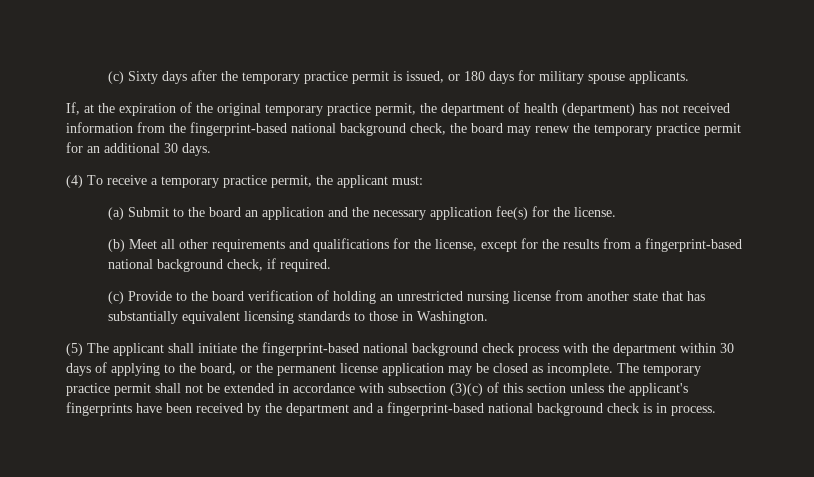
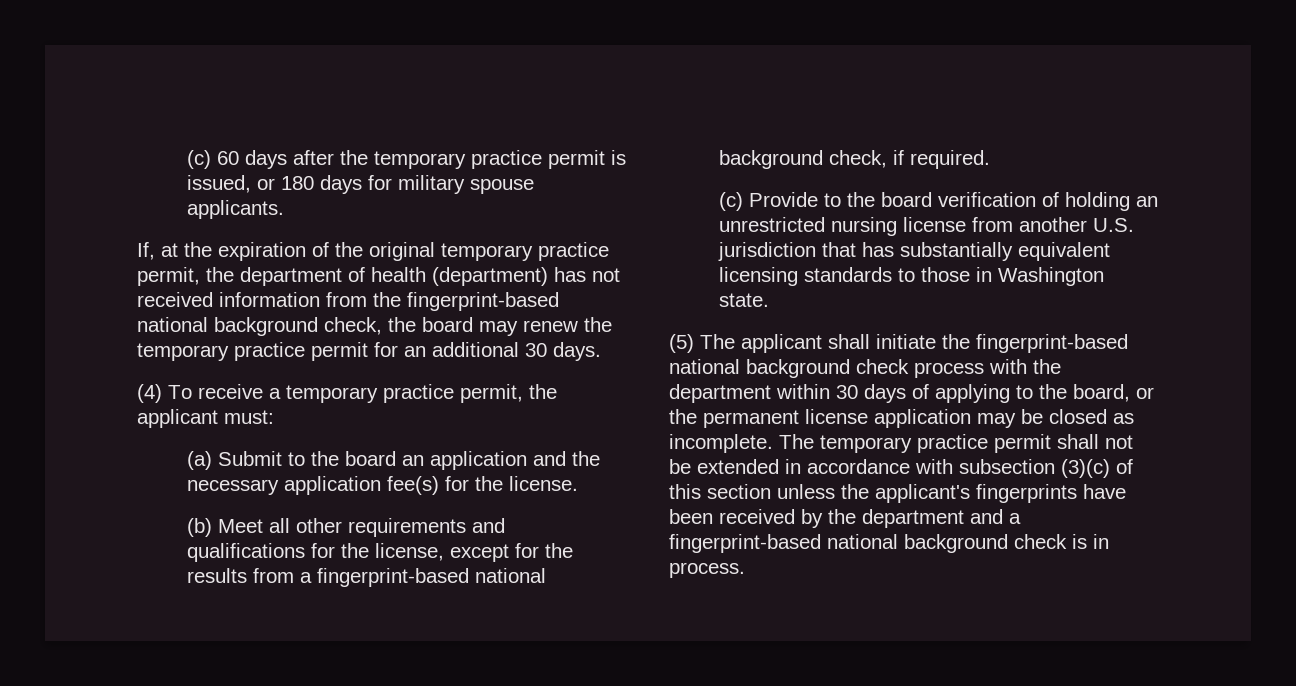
- (c) Sixty days after the temporary practice permit is issued, or 180 days for military spouse applicants.
+ (c) 60 days after the temporary practice permit is issued, or 180 days for military spouse applicants.
- (c) Provide to the board verification of holding an unrestricted nursing license from another state that has substantially equivalent licensing standards to those in Washington.
+ (c) Provide to the board verification of holding an unrestricted nursing license from another U.S. jurisdiction that has substantially equivalent licensing standards to those in Washington state.

